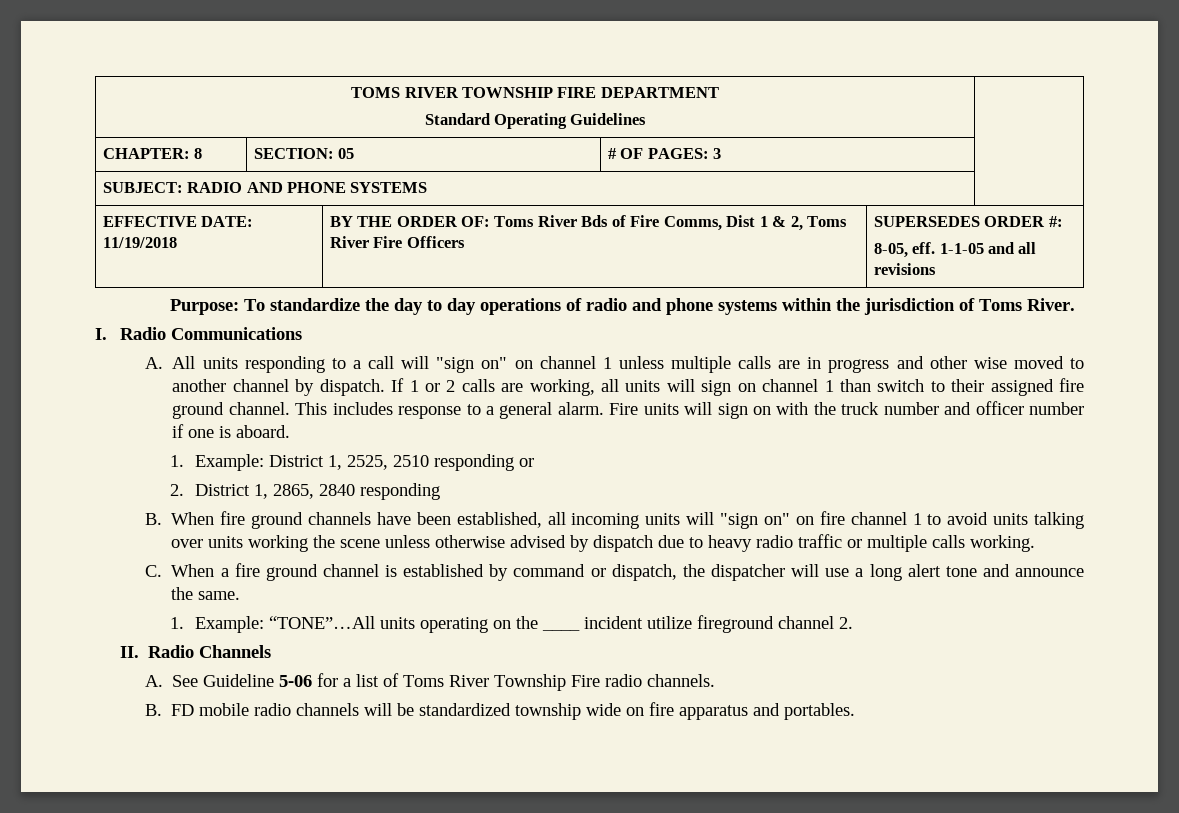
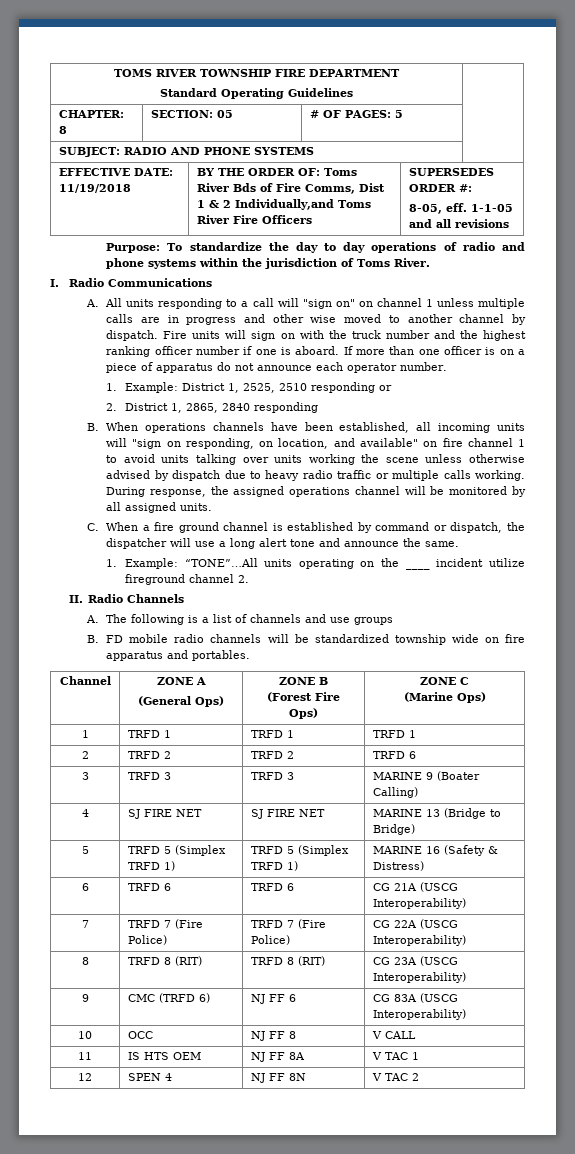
- CHAPTER: 8 | SECTION: 05 | # OF PAGES: 3 |
+ CHAPTER: 8 | SECTION: 05 | # OF PAGES: 5 |
- EFFECTIVE DATE: 11/19/2018 | BY THE ORDER OF: Toms River Bds of Fire Comms, Dist 1 & 2, Toms River Fire Officers | SUPERSEDES ORDER #:
+ EFFECTIVE DATE: 11/19/2018 | BY THE ORDER OF: Toms River Bds of Fire Comms, Dist 1 & 2 Individually,and Toms River Fire Officers | SUPERSEDES ORDER #:
- If 1 or 2 calls are working, all units will sign on channel 1 than switch to their assigned fire ground channel. This includes response to a general alarm.
- Fire units will sign on with the truck number and officer number if one is aboard.
+ Fire units will sign on with the truck number and the highest ranking officer number if one is aboard. If more than one officer is on a piece of apparatus do not announce each operator number.
- B. When fire ground channels have been established, all incoming units will "sign on" on fire channel 1 to avoid units talking over units working the scene unless otherwise advised by dispatch due to heavy radio traffic or multiple calls working.
+ B. When operations channels have been established, all incoming units will "sign on responding, on location, and available" on fire channel 1 to avoid units talking over units working the scene unless otherwise advised by dispatch due to heavy radio traffic or multiple calls working. During response, the assigned operations channel will be monitored by all assigned units.
- A. See Guideline 5-06 for a list of Toms River Township Fire radio channels.
+ A. The following is a list of channels and use groups
+ Channel | ZONE A
+ (General Ops) | ZONE B
+ (Forest Fire Ops) | ZONE C
+ (Marine Ops)
+ 1 | TRFD 1 | TRFD 1 | TRFD 1
+ 2 | TRFD 2 | TRFD 2 | TRFD 6
+ 3 | TRFD 3 | TRFD 3 | MARINE 9 (Boater Calling)
+ 4 | SJ FIRE NET | SJ FIRE NET | MARINE 13 (Bridge to Bridge)
+ 5 | TRFD 5 (Simplex TRFD 1) | TRFD 5 (Simplex TRFD 1) | MARINE 16 (Safety & Distress)
+ 6 | TRFD 6 | TRFD 6 | CG 21A (USCG Interoperability)
+ 7 | TRFD 7 (Fire Police) | TRFD 7 (Fire Police) | CG 22A (USCG Interoperability)
+ 8 | TRFD 8 (RIT) | TRFD 8 (RIT) | CG 23A (USCG Interoperability)
+ 9 | CMC (TRFD 6) | NJ FF 6 | CG 83A (USCG Interoperability)
+ 10 | OCC | NJ FF 8 | V CALL
+ 11 | IS HTS OEM | NJ FF 8A | V TAC 1
+ 12 | SPEN 4 | NJ FF 8N | V TAC 2

